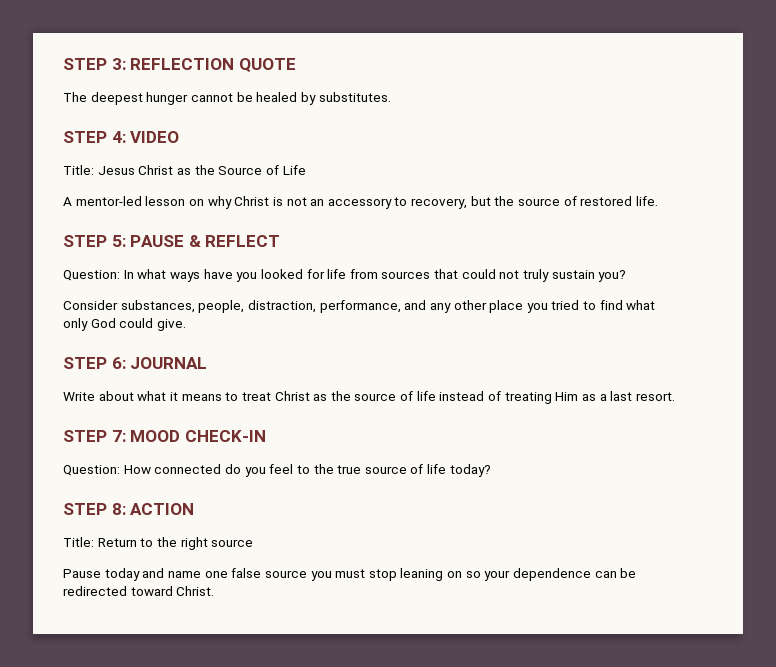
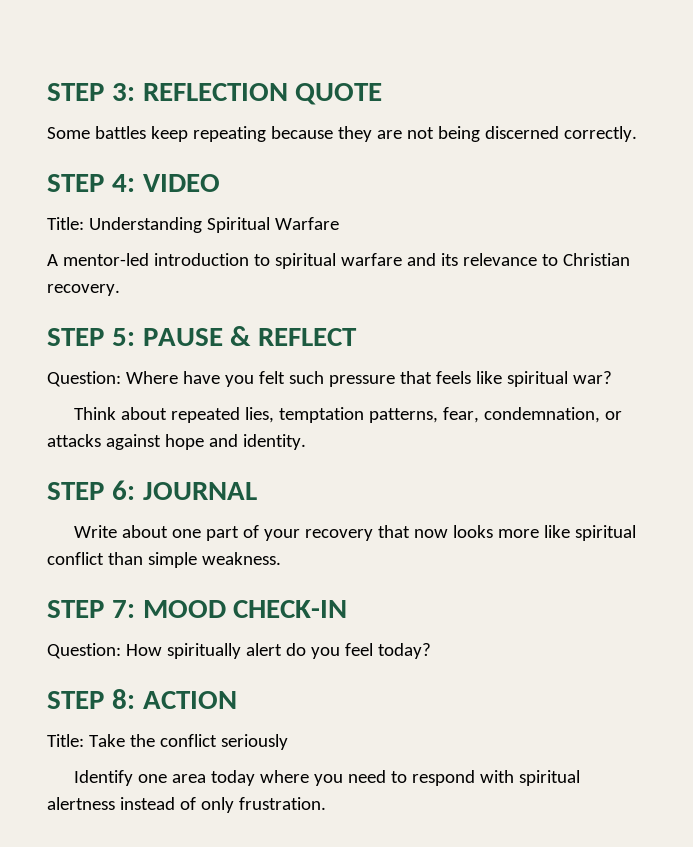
- The deepest hunger cannot be healed by substitutes.
+ Some battles keep repeating because they are not being discerned correctly.
  STEP 4: VIDEO
- Title: Jesus Christ as the Source of Life
- A mentor-led lesson on why Christ is not an accessory to recovery, but the source of restored life.
+ Title: Understanding Spiritual Warfare
+ A mentor-led introduction to spiritual warfare and its relevance to Christian recovery.
- Question: In what ways have you looked for life from sources that could not truly sustain you?
- Consider substances, people, distraction, performance, and any other place you tried to find what only God could give.
+ Question: Where have you felt such pressure that feels like spiritual war?
+ Think about repeated lies, temptation patterns, fear, condemnation, or attacks against hope and identity.
- Write about what it means to treat Christ as the source of life instead of treating Him as a last resort.
+ Write about one part of your recovery that now looks more like spiritual conflict than simple weakness.
- Question: How connected do you feel to the true source of life today?
+ Question: How spiritually alert do you feel today?
- Title: Return to the right source
- Pause today and name one false source you must stop leaning on so your dependence can be redirected toward Christ.
+ Title: Take the conflict seriously
+ Identify one area today where you need to respond with spiritual alertness instead of only frustration.

